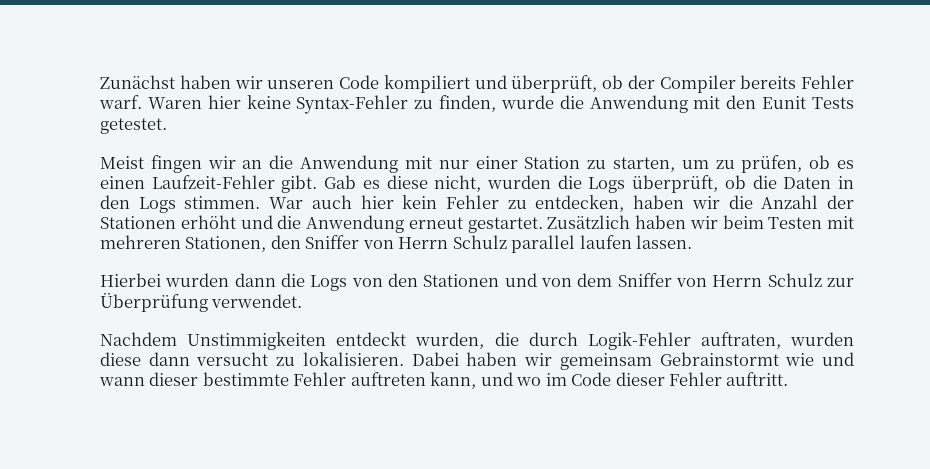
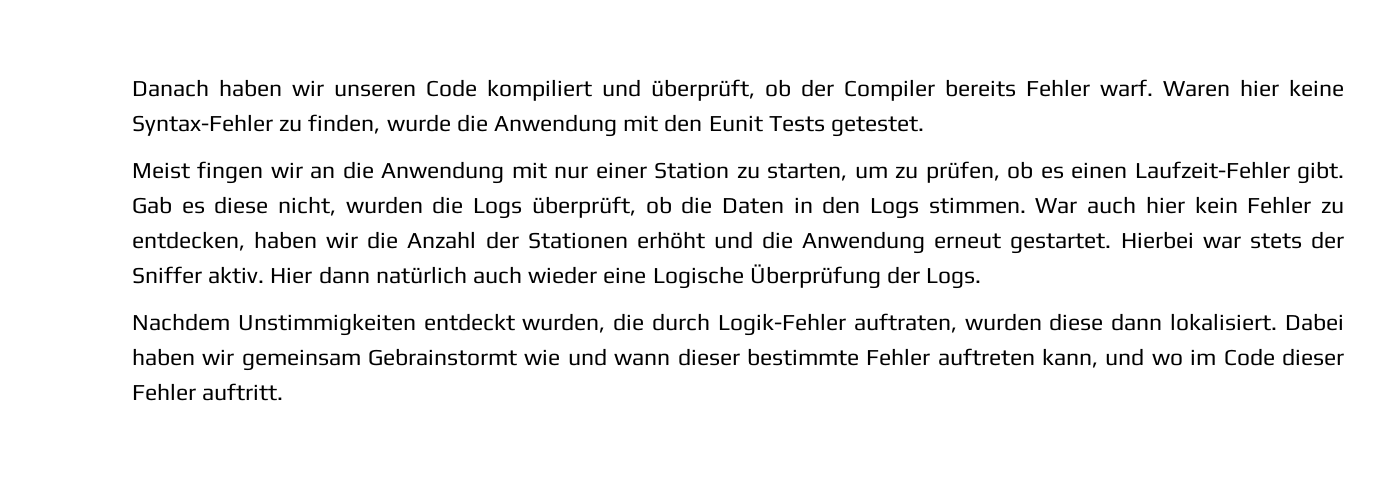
- Zunächst haben wir unseren Code kompiliert und überprüft, ob der Compiler bereits Fehler warf.
+ Danach haben wir unseren Code kompiliert und überprüft, ob der Compiler bereits Fehler warf.
- Zusätzlich haben wir beim Testen mit mehreren Stationen, den Sniffer von Herrn Schulz parallel laufen lassen.
- Hierbei wurden dann die Logs von den Stationen und von dem Sniffer von Herrn Schulz zur Überprüfung verwendet.
+ Hierbei war stets der Sniffer aktiv. Hier dann natürlich auch wieder eine Logische Überprüfung der Logs.
- Nachdem Unstimmigkeiten entdeckt wurden, die durch Logik-Fehler auftraten, wurden diese dann versucht zu lokalisieren.
+ Nachdem Unstimmigkeiten entdeckt wurden, die durch Logik-Fehler auftraten, wurden diese dann lokalisiert.

